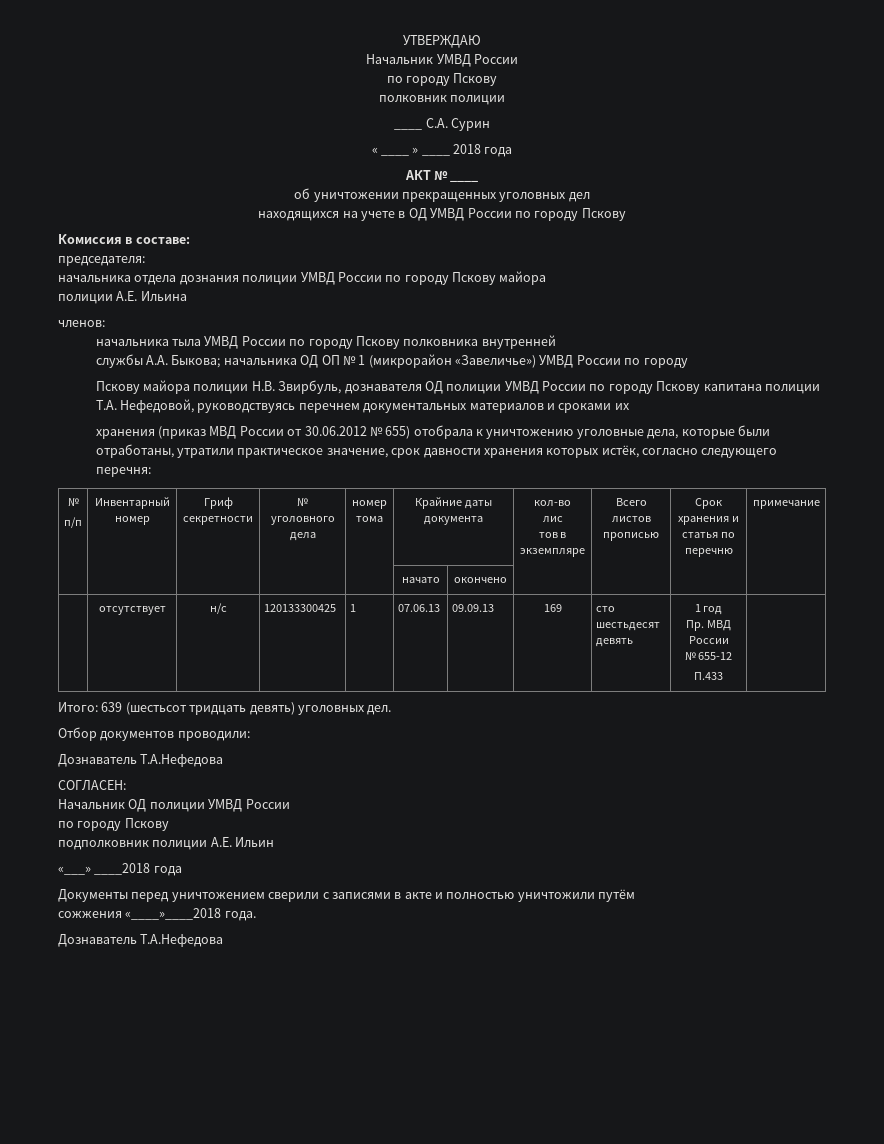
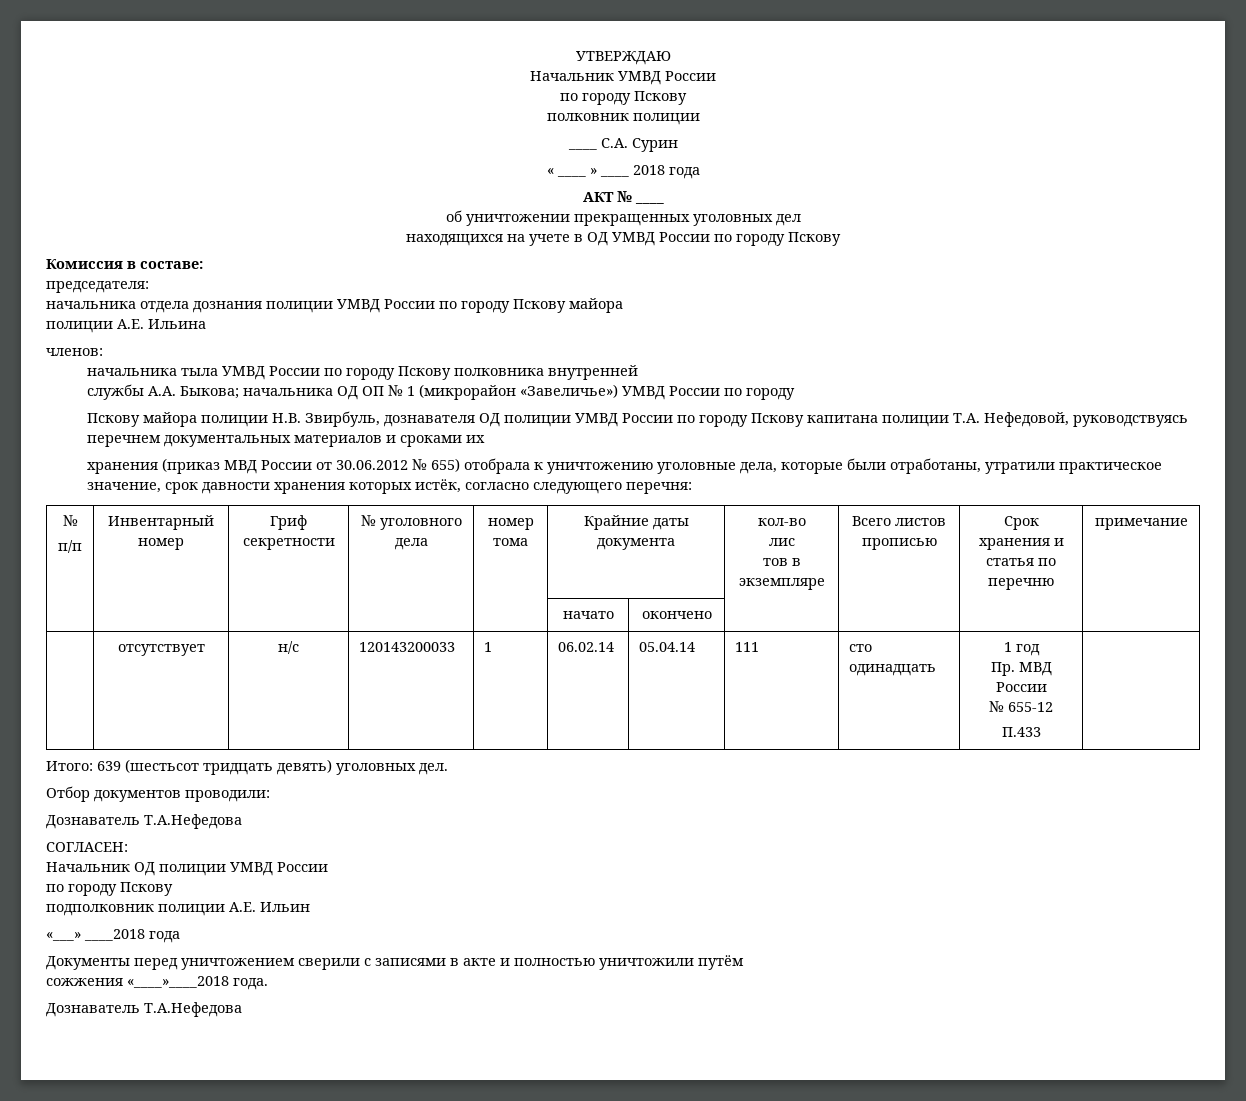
- | отсутствует | н/с | 120133300425 | 1 | 07.06.13 | 09.09.13 | 169 | сто шестьдесят девять | 1 год
+ | отсутствует | н/с | 120143200033 | 1 | 06.02.14 | 05.04.14 | 111 | сто одинадцать | 1 год

